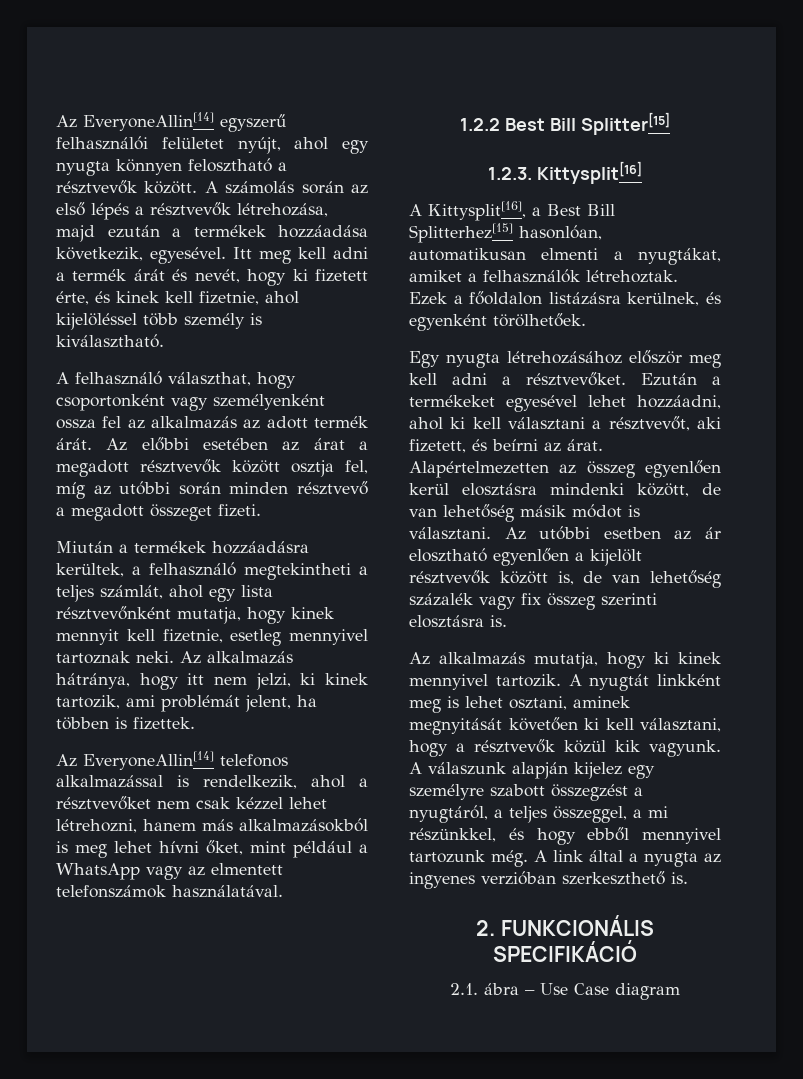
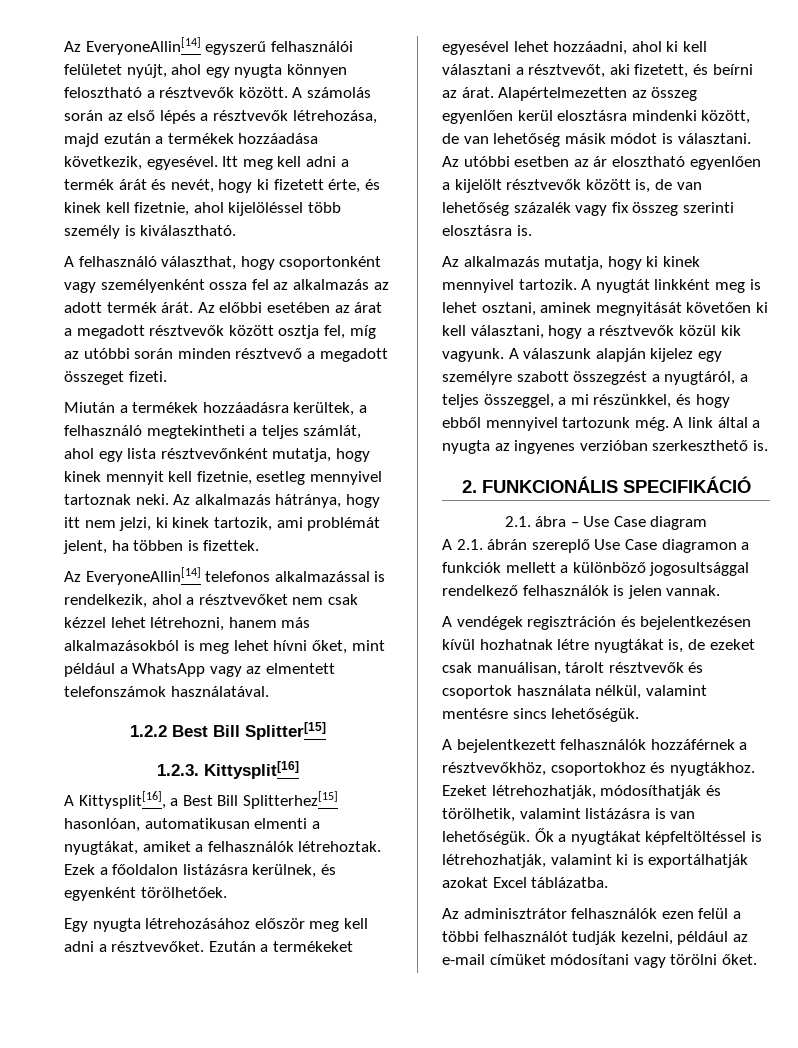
+ A 2.1. ábrán szereplő Use Case diagramon a funkciók mellett a különböző jogosultsággal rendelkező felhasználók is jelen vannak.
+ A vendégek regisztráción és bejelentkezésen kívül hozhatnak létre nyugtákat is, de ezeket csak manuálisan, tárolt résztvevők és csoportok használata nélkül, valamint mentésre sincs lehetőségük.
+ A bejelentkezett felhasználók hozzáférnek a résztvevőkhöz, csoportokhoz és nyugtákhoz. Ezeket létrehozhatják, módosíthatják és törölhetik, valamint listázásra is van lehetőségük. Ők a nyugtákat képfeltöltéssel is létrehozhatják, valamint ki is exportálhatják azokat Excel táblázatba.
+ Az adminisztrátor felhasználók ezen felül a többi felhasználót tudják kezelni, például az e-mail címüket módosítani vagy törölni őket.

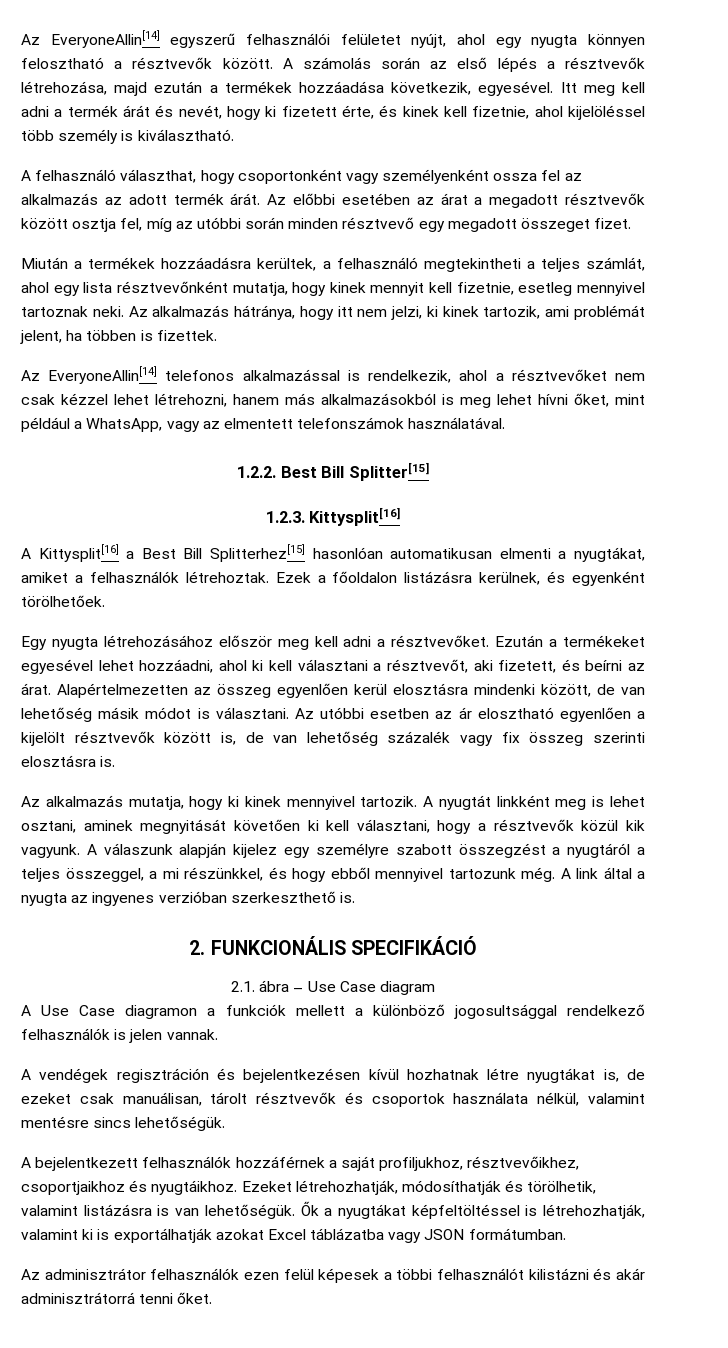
- Az előbbi esetében az árat a megadott résztvevők között osztja fel, míg az utóbbi során minden résztvevő a megadott összeget fizeti.
+ Az előbbi esetében az árat a megadott résztvevők között osztja fel, míg az utóbbi során minden résztvevő egy megadott összeget fizet.
- Az EveryoneAllin[14] telefonos alkalmazással is rendelkezik, ahol a résztvevőket nem csak kézzel lehet létrehozni, hanem más alkalmazásokból is meg lehet hívni őket, mint például a WhatsApp vagy az elmentett telefonszámok használatával.
+ Az EveryoneAllin[14] telefonos alkalmazással is rendelkezik, ahol a résztvevőket nem csak kézzel lehet létrehozni, hanem más alkalmazásokból is meg lehet hívni őket, mint például a WhatsApp, vagy az elmentett telefonszámok használatával.
- 1.2.2 Best Bill Splitter[15]
+ 1.2.2. Best Bill Splitter[15]
- A Kittysplit[16], a Best Bill Splitterhez[15] hasonlóan, automatikusan elmenti a nyugtákat, amiket a felhasználók létrehoztak.
+ A Kittysplit[16] a Best Bill Splitterhez[15] hasonlóan automatikusan elmenti a nyugtákat, amiket a felhasználók létrehoztak.
- A válaszunk alapján kijelez egy személyre szabott összegzést a nyugtáról, a teljes összeggel, a mi részünkkel, és hogy ebből mennyivel tartozunk még.
+ A válaszunk alapján kijelez egy személyre szabott összegzést a nyugtáról a teljes összeggel, a mi részünkkel, és hogy ebből mennyivel tartozunk még.
- A 2.1. ábrán szereplő Use Case diagramon a funkciók mellett a különböző jogosultsággal rendelkező felhasználók is jelen vannak.
+ A Use Case diagramon a funkciók mellett a különböző jogosultsággal rendelkező felhasználók is jelen vannak.
- A bejelentkezett felhasználók hozzáférnek a résztvevőkhöz, csoportokhoz és nyugtákhoz.
+ A bejelentkezett felhasználók hozzáférnek a saját profiljukhoz, résztvevőikhez, csoportjaikhoz és nyugtáikhoz.
- Ők a nyugtákat képfeltöltéssel is létrehozhatják, valamint ki is exportálhatják azokat Excel táblázatba.
+ Ők a nyugtákat képfeltöltéssel is létrehozhatják, valamint ki is exportálhatják azokat Excel táblázatba vagy JSON formátumban.
- Az adminisztrátor felhasználók ezen felül a többi felhasználót tudják kezelni, például az e-mail címüket módosítani vagy törölni őket.
+ Az adminisztrátor felhasználók ezen felül képesek a többi felhasználót kilistázni és akár adminisztrátorrá tenni őket.

